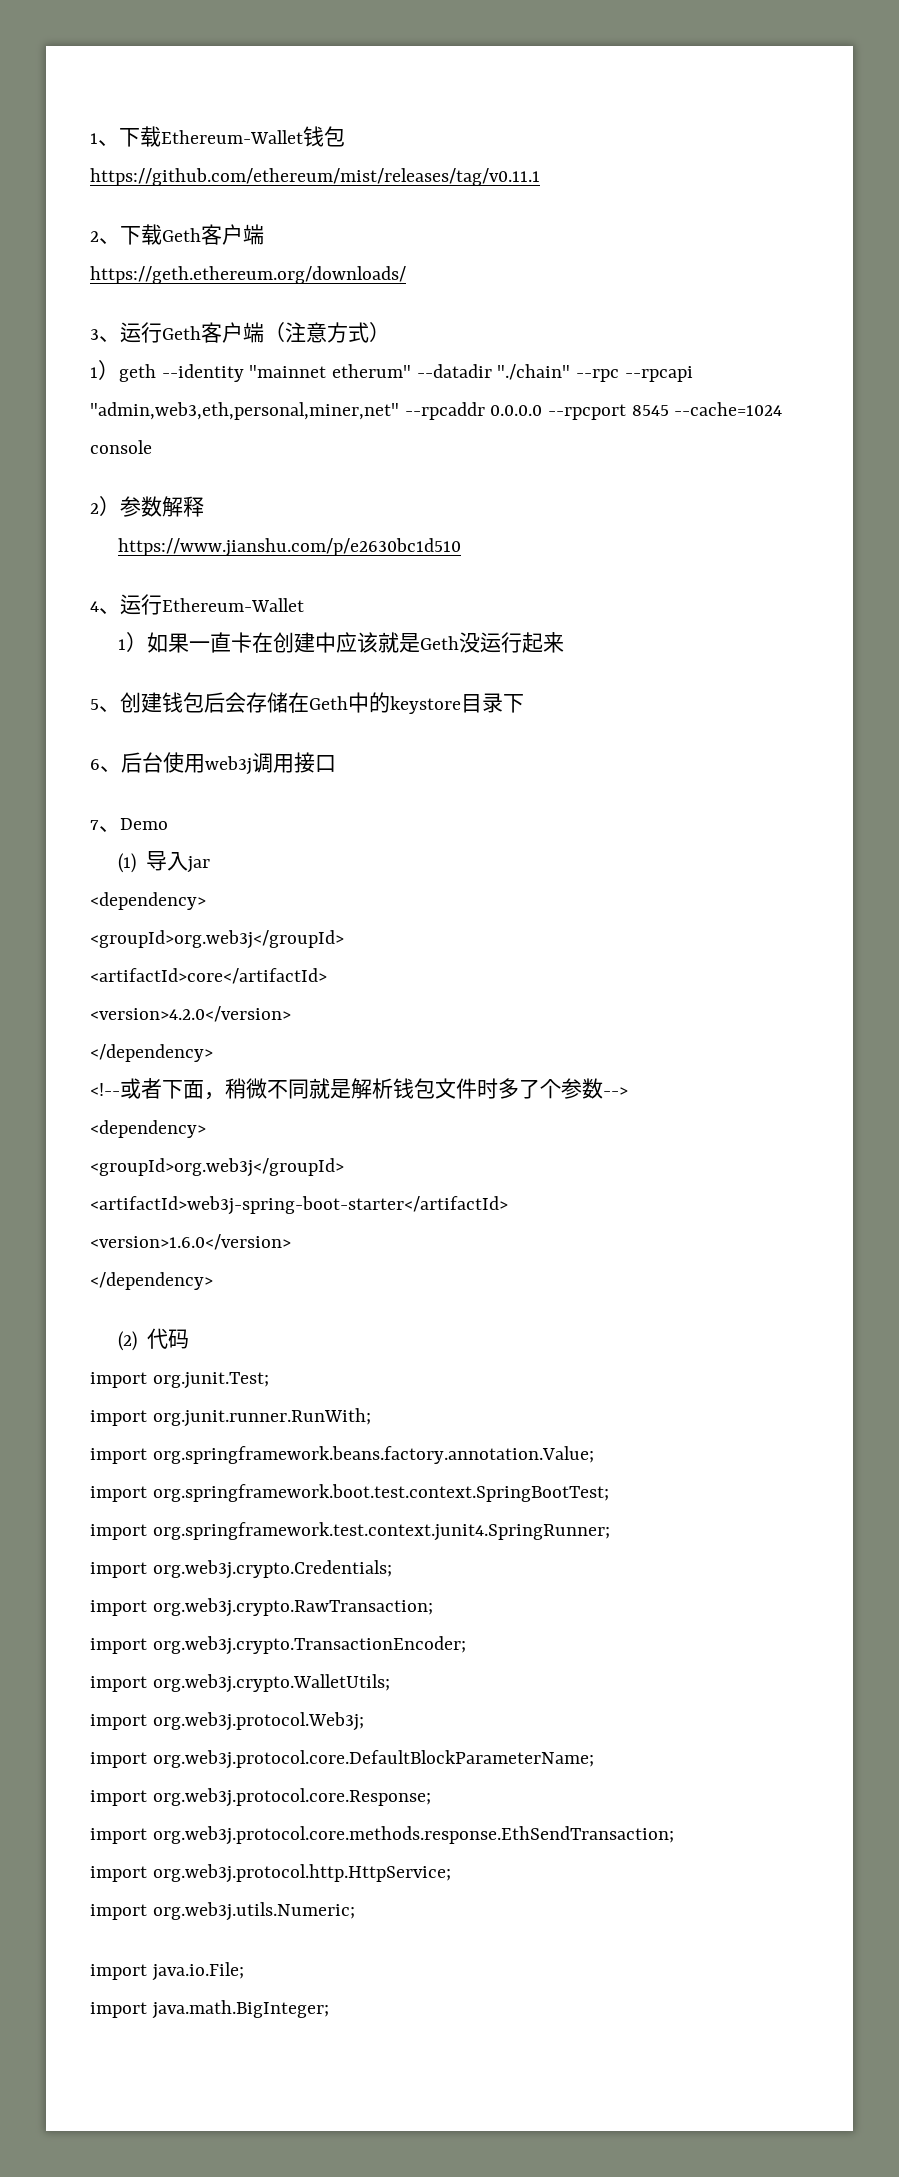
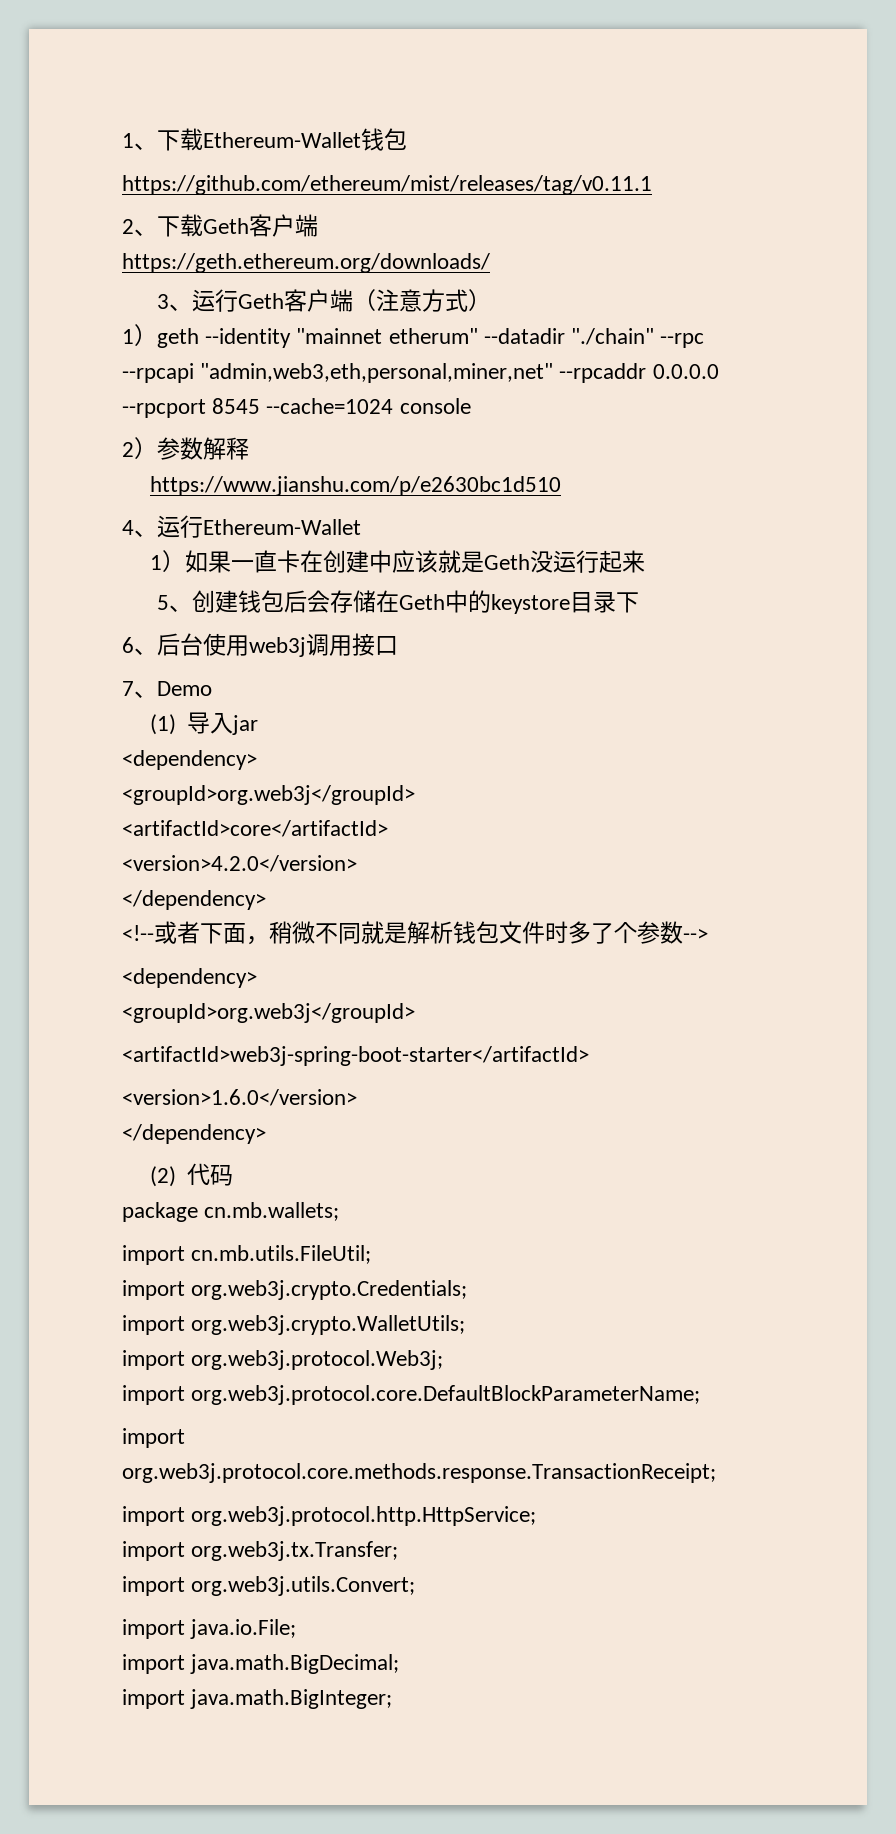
- import org.junit.Test;
- import org.junit.runner.RunWith;
- import org.springframework.beans.factory.annotation.Value;
- import org.springframework.boot.test.context.SpringBootTest;
- import org.springframework.test.context.junit4.SpringRunner;
+ package cn.mb.wallets;
+ import cn.mb.utils.FileUtil;
  import org.web3j.crypto.Credentials;
- import org.web3j.crypto.RawTransaction;
- import org.web3j.crypto.TransactionEncoder;
- import org.web3j.protocol.core.Response;
- import org.web3j.protocol.core.methods.response.EthSendTransaction;
+ import org.web3j.protocol.core.methods.response.TransactionReceipt;
- import org.web3j.utils.Numeric;
+ import org.web3j.tx.Transfer;
+ import org.web3j.utils.Convert;
+ import java.math.BigDecimal;

